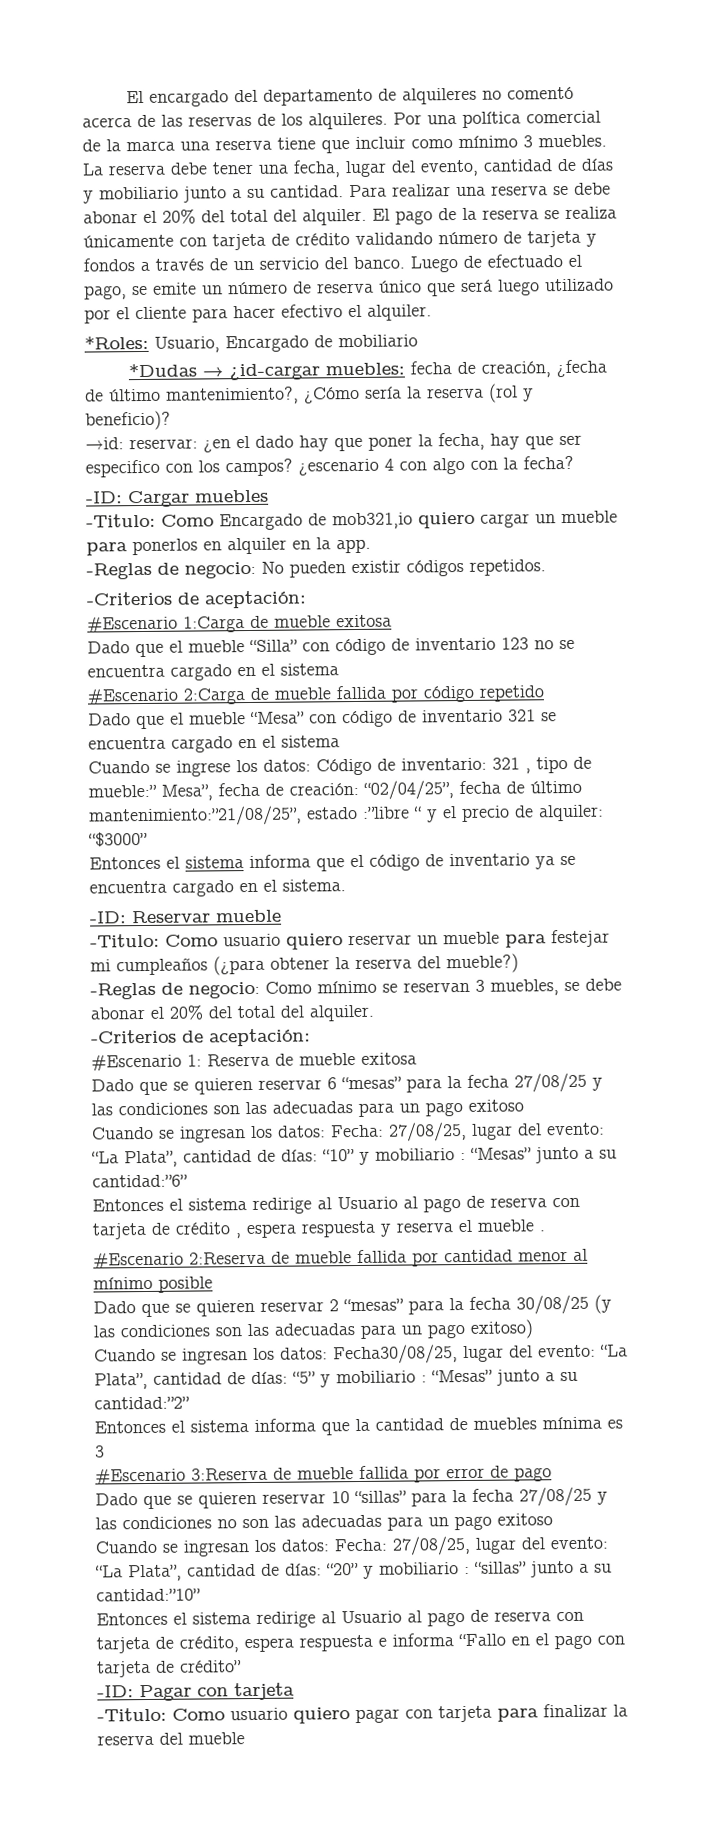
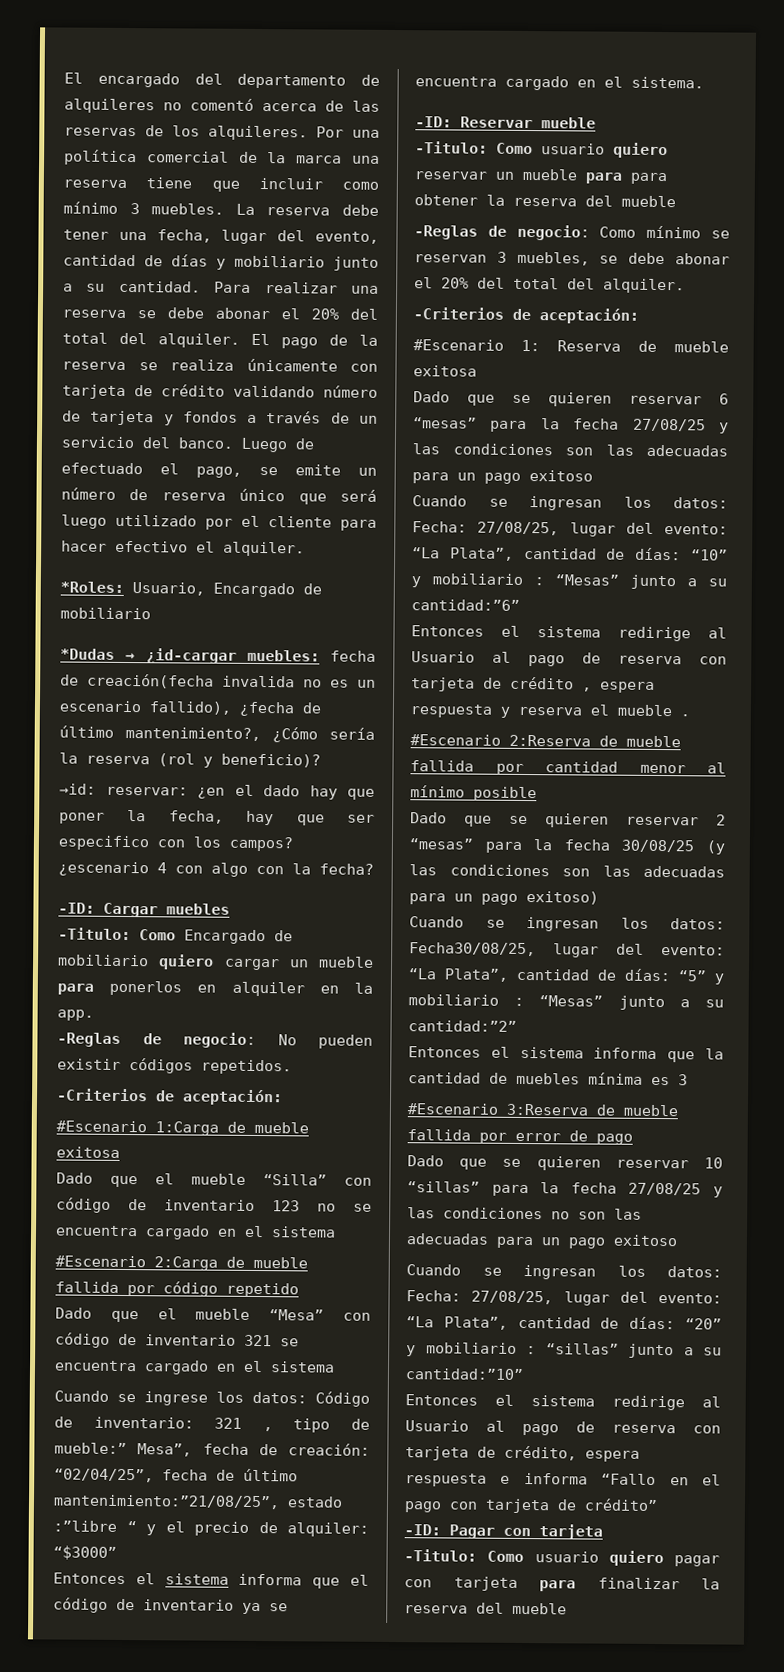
- *Dudas → ¿id-cargar muebles: fecha de creación, ¿fecha de último mantenimiento?, ¿Cómo sería la reserva (rol y beneficio)?
+ *Dudas → ¿id-cargar muebles: fecha de creación(fecha invalida no es un escenario fallido), ¿fecha de último mantenimiento?, ¿Cómo sería la reserva (rol y beneficio)?
- -Titulo: Como Encargado de mob321,io quiero cargar un mueble para ponerlos en alquiler en la app.
+ -Titulo: Como Encargado de mobiliario quiero cargar un mueble para ponerlos en alquiler en la app.
- -Titulo: Como usuario quiero reservar un mueble para festejar mi cumpleaños (¿para obtener la reserva del mueble?)
+ -Titulo: Como usuario quiero reservar un mueble para para obtener la reserva del mueble

